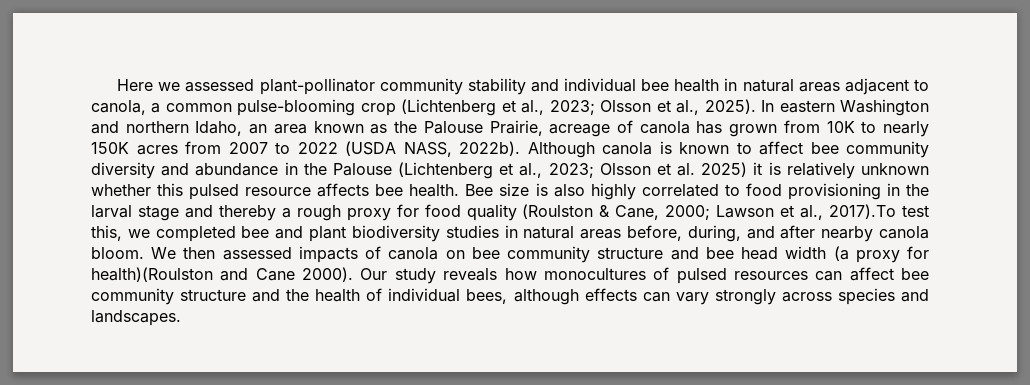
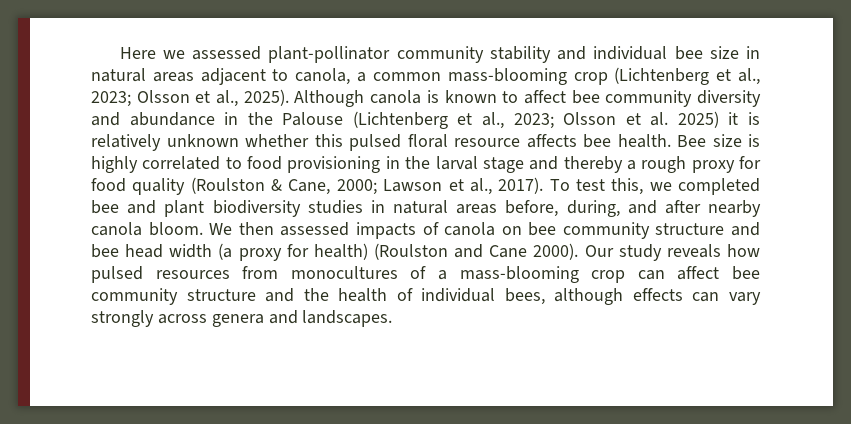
- Here we assessed plant-pollinator community stability and individual bee health in natural areas adjacent to canola, a common pulse-blooming crop (Lichtenberg et al., 2023; Olsson et al., 2025).
+ Here we assessed plant-pollinator community stability and individual bee size in natural areas adjacent to canola, a common mass-blooming crop (Lichtenberg et al., 2023; Olsson et al., 2025).
- In eastern Washington and northern Idaho, an area known as the Palouse Prairie, acreage of canola has grown from 10K to nearly 150K acres from 2007 to 2022 (USDA NASS, 2022b).
- Although canola is known to affect bee community diversity and abundance in the Palouse (Lichtenberg et al., 2023; Olsson et al. 2025) it is relatively unknown whether this pulsed resource affects bee health.
+ Although canola is known to affect bee community diversity and abundance in the Palouse (Lichtenberg et al., 2023; Olsson et al. 2025) it is relatively unknown whether this pulsed floral resource affects bee health.
- Bee size is also highly correlated to food provisioning in the larval stage and thereby a rough proxy for food quality (Roulston & Cane, 2000; Lawson et al., 2017).To test this, we completed bee and plant biodiversity studies in natural areas before, during, and after nearby canola bloom.
+ Bee size is highly correlated to food provisioning in the larval stage and thereby a rough proxy for food quality (Roulston & Cane, 2000; Lawson et al., 2017). To test this, we completed bee and plant biodiversity studies in natural areas before, during, and after nearby canola bloom.
- We then assessed impacts of canola on bee community structure and bee head width (a proxy for health)(Roulston and Cane 2000).
+ We then assessed impacts of canola on bee community structure and bee head width (a proxy for health) (Roulston and Cane 2000).
- Our study reveals how monocultures of pulsed resources can affect bee community structure and the health of individual bees, although effects can vary strongly across species and landscapes.
+ Our study reveals how pulsed resources from monocultures of a mass-blooming crop can affect bee community structure and the health of individual bees, although effects can vary strongly across genera and landscapes.

